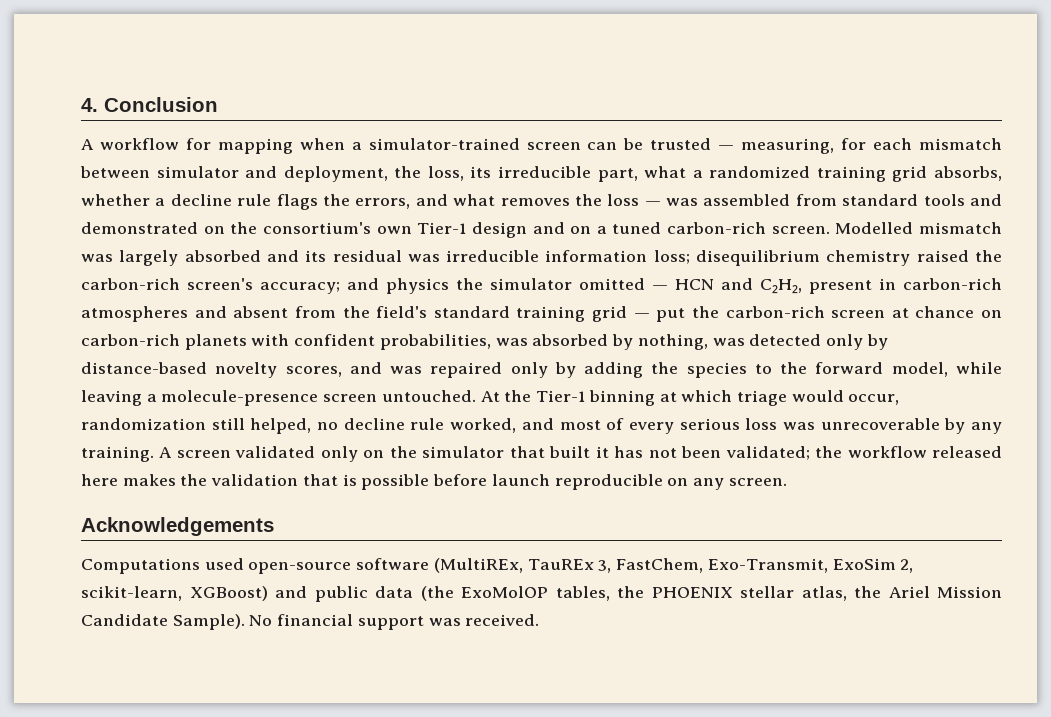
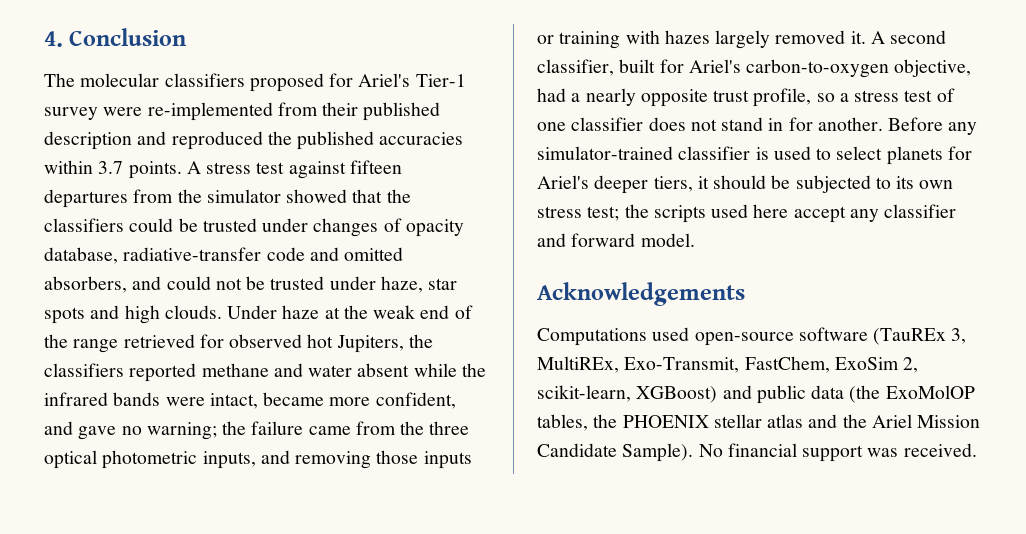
- A workflow for mapping when a simulator-trained screen can be trusted — measuring, for each mismatch between simulator and deployment, the loss, its irreducible part, what a randomized training grid absorbs, whether a decline rule flags the errors, and what removes the loss — was assembled from standard tools and demonstrated on the consortium's own Tier-1 design and on a tuned carbon-rich screen. Modelled mismatch was largely absorbed and its residual was irreducible information loss; disequilibrium chemistry raised the carbon-rich screen's accuracy; and physics the simulator omitted — HCN and C₂H₂, present in carbon-rich atmospheres and absent from the field's standard training grid — put the carbon-rich screen at chance on carbon-rich planets with confident probabilities, was absorbed by nothing, was detected only by distance-based novelty scores, and was repaired only by adding the species to the forward model, while leaving a molecule-presence screen untouched. At the Tier-1 binning at which triage would occur, randomization still helped, no decline rule worked, and most of every serious loss was unrecoverable by any training. A screen validated only on the simulator that built it has not been validated; the workflow released here makes the validation that is possible before launch reproducible on any screen.
+ The molecular classifiers proposed for Ariel's Tier-1 survey were re-implemented from their published description and reproduced the published accuracies within 3.7 points. A stress test against fifteen departures from the simulator showed that the classifiers could be trusted under changes of opacity database, radiative-transfer code and omitted absorbers, and could not be trusted under haze, star spots and high clouds. Under haze at the weak end of the range retrieved for observed hot Jupiters, the classifiers reported methane and water absent while the infrared bands were intact, became more confident, and gave no warning; the failure came from the three optical photometric inputs, and removing those inputs or training with hazes largely removed it. A second classifier, built for Ariel's carbon-to-oxygen objective, had a nearly opposite trust profile, so a stress test of one classifier does not stand in for another. Before any simulator-trained classifier is used to select planets for Ariel's deeper tiers, it should be subjected to its own stress test; the scripts used here accept any classifier and forward model.
- Computations used open-source software (MultiREx, TauREx 3, FastChem, Exo-Transmit, ExoSim 2, scikit-learn, XGBoost) and public data (the ExoMolOP tables, the PHOENIX stellar atlas, the Ariel Mission Candidate Sample).
+ Computations used open-source software (TauREx 3, MultiREx, Exo-Transmit, FastChem, ExoSim 2, scikit-learn, XGBoost) and public data (the ExoMolOP tables, the PHOENIX stellar atlas and the Ariel Mission Candidate Sample).

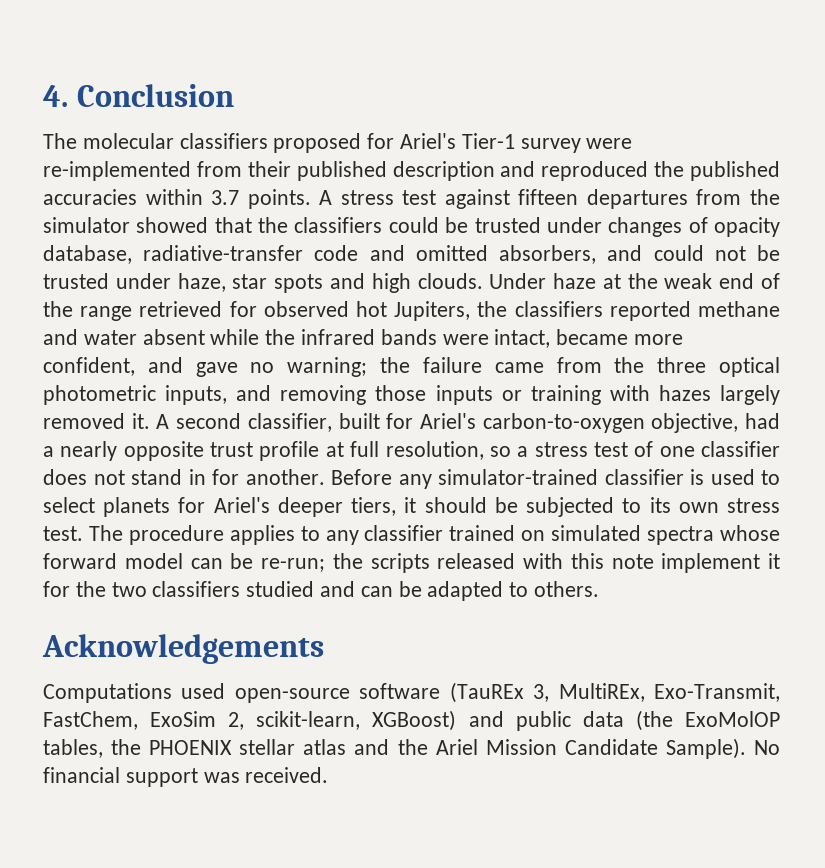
- A second classifier, built for Ariel's carbon-to-oxygen objective, had a nearly opposite trust profile, so a stress test of one classifier does not stand in for another.
+ A second classifier, built for Ariel's carbon-to-oxygen objective, had a nearly opposite trust profile at full resolution, so a stress test of one classifier does not stand in for another.
- Before any simulator-trained classifier is used to select planets for Ariel's deeper tiers, it should be subjected to its own stress test; the scripts used here accept any classifier and forward model.
+ Before any simulator-trained classifier is used to select planets for Ariel's deeper tiers, it should be subjected to its own stress test. The procedure applies to any classifier trained on simulated spectra whose forward model can be re-run; the scripts released with this note implement it for the two classifiers studied and can be adapted to others.

